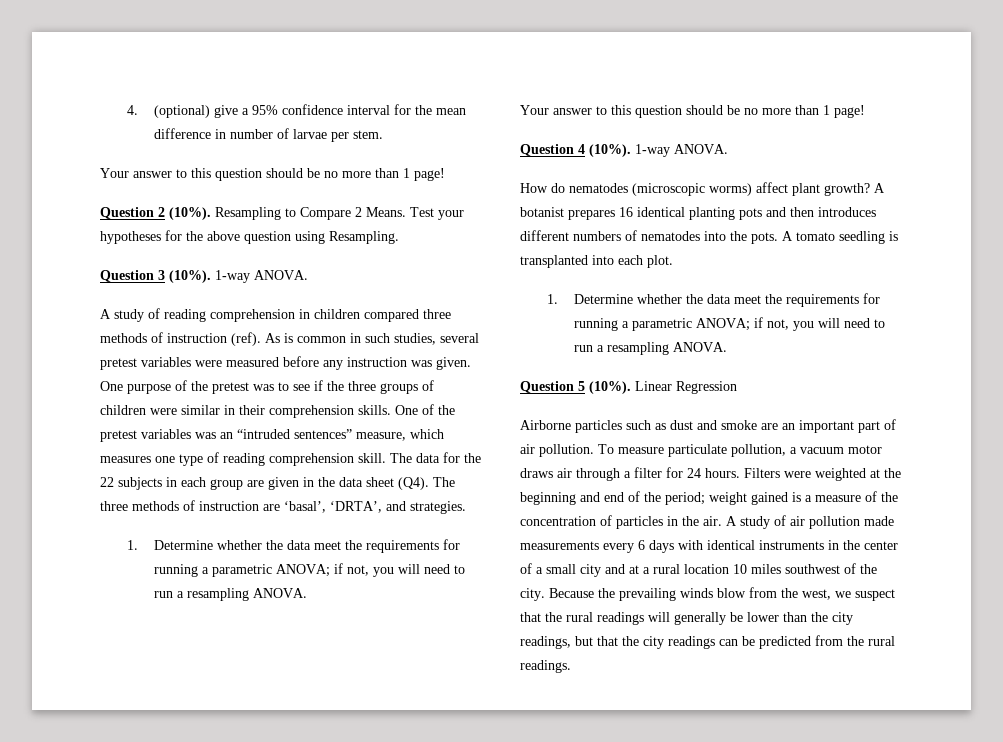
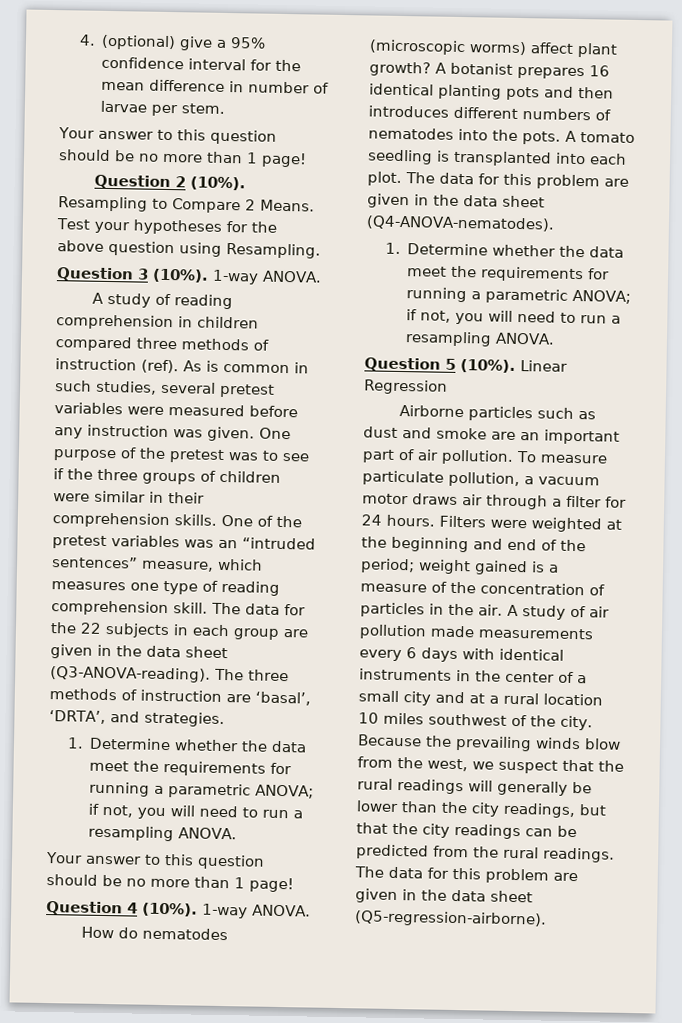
- The data for the 22 subjects in each group are given in the data sheet (Q4). The three methods of instruction are ‘basal’, ‘DRTA’, and strategies.
+ The data for the 22 subjects in each group are given in the data sheet (Q3-ANOVA-reading). The three methods of instruction are ‘basal’, ‘DRTA’, and strategies.
+ The data for this problem are given in the data sheet (Q4-ANOVA-nematodes).
+ The data for this problem are given in the data sheet (Q5-regression-airborne).

